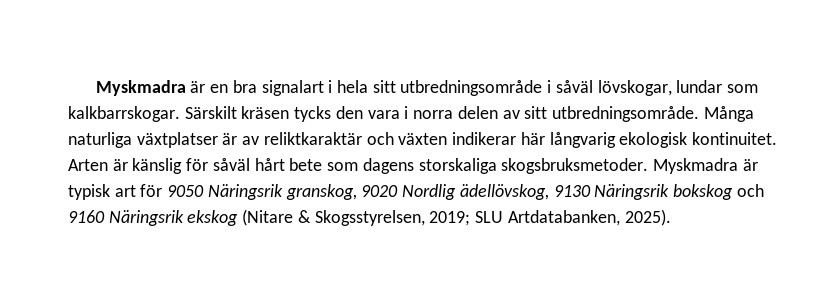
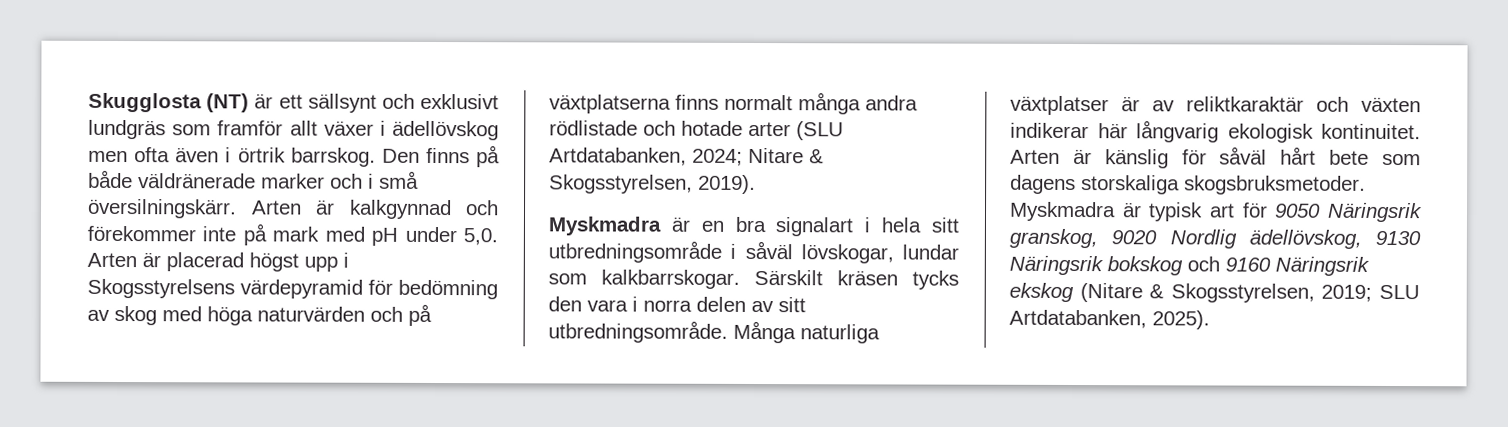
+ Skugglosta (NT) är ett sällsynt och exklusivt lundgräs som framför allt växer i ädellövskog men ofta även i örtrik barrskog. Den finns på både väldränerade marker och i små översilningskärr. Arten är kalkgynnad och förekommer inte på mark med pH under 5,0. Arten är placerad högst upp i Skogsstyrelsens värdepyramid för bedömning av skog med höga naturvärden och på växtplatserna finns normalt många andra rödlistade och hotade arter (SLU Artdatabanken, 2024; Nitare & Skogsstyrelsen, 2019).

